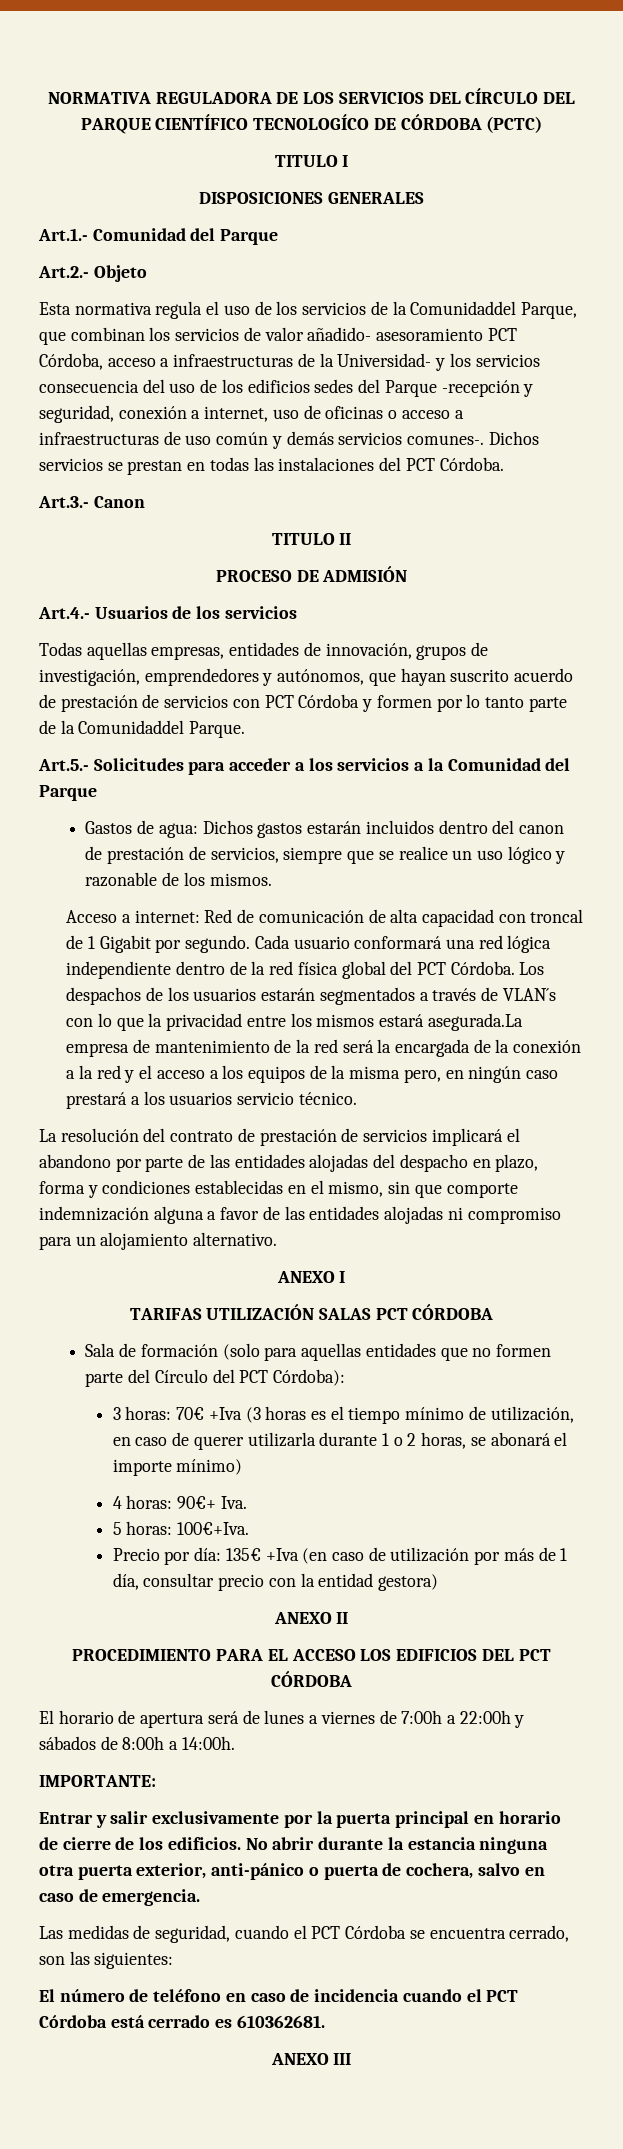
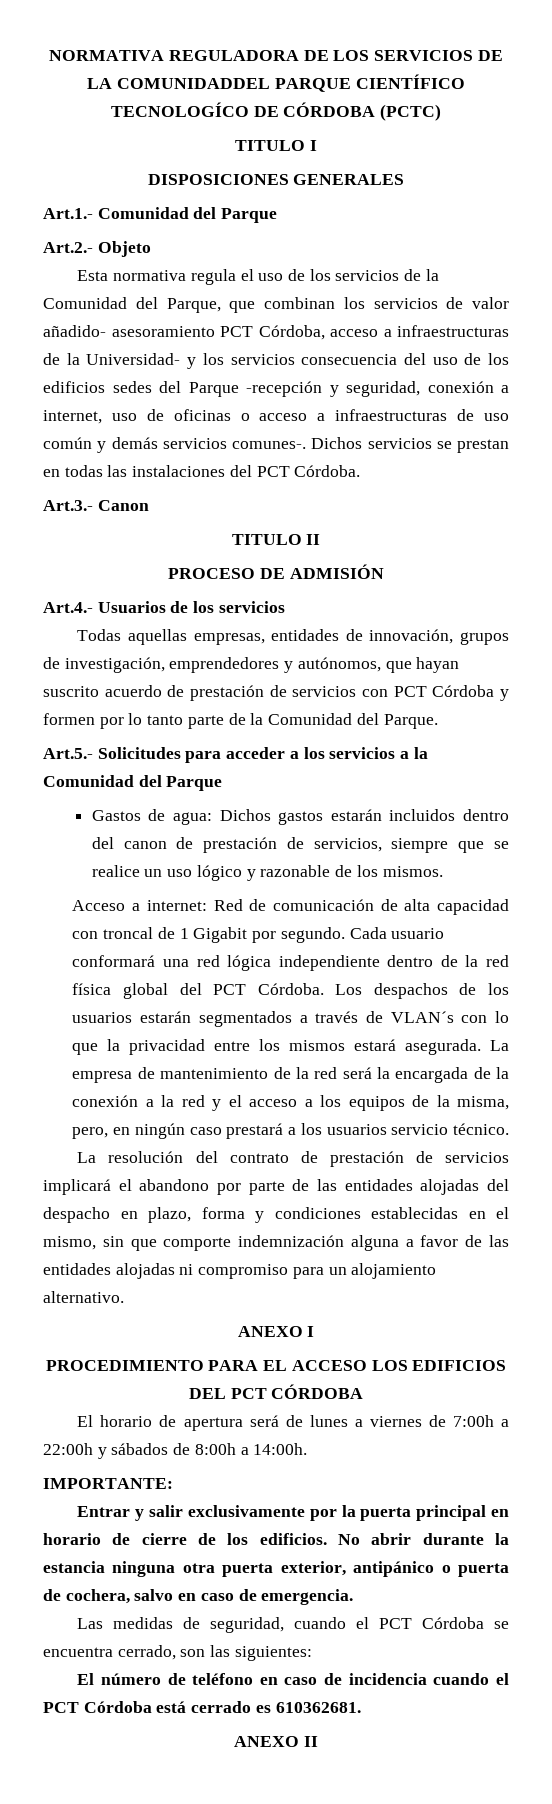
- NORMATIVA REGULADORA DE LOS SERVICIOS DEL CÍRCULO DEL PARQUE CIENTÍFICO TECNOLOGÍCO DE CÓRDOBA (PCTC)
+ NORMATIVA REGULADORA DE LOS SERVICIOS DE LA COMUNIDADDEL PARQUE CIENTÍFICO TECNOLOGÍCO DE CÓRDOBA (PCTC)
- Esta normativa regula el uso de los servicios de la Comunidaddel Parque, que combinan los servicios de valor añadido- asesoramiento PCT Córdoba, acceso a infraestructuras de la Universidad- y los servicios consecuencia del uso de los edificios sedes del Parque -recepción y seguridad, conexión a internet, uso de oficinas o acceso a infraestructuras de uso común y demás servicios comunes-.
+ Esta normativa regula el uso de los servicios de la Comunidad del Parque, que combinan los servicios de valor añadido- asesoramiento PCT Córdoba, acceso a infraestructuras de la Universidad- y los servicios consecuencia del uso de los edificios sedes del Parque -recepción y seguridad, conexión a internet, uso de oficinas o acceso a infraestructuras de uso común y demás servicios comunes-.
- Todas aquellas empresas, entidades de innovación, grupos de investigación, emprendedores y autónomos, que hayan suscrito acuerdo de prestación de servicios con PCT Córdoba y formen por lo tanto parte de la Comunidaddel Parque.
+ Todas aquellas empresas, entidades de innovación, grupos de investigación, emprendedores y autónomos, que hayan suscrito acuerdo de prestación de servicios con PCT Córdoba y formen por lo tanto parte de la Comunidad del Parque.
- Los despachos de los usuarios estarán segmentados a través de VLAN´s con lo que la privacidad entre los mismos estará asegurada.La empresa de mantenimiento de la red será la encargada de la conexión a la red y el acceso a los equipos de la misma pero, en ningún caso prestará a los usuarios servicio técnico.
+ Los despachos de los usuarios estarán segmentados a través de VLAN´s con lo que la privacidad entre los mismos estará asegurada. La empresa de mantenimiento de la red será la encargada de la conexión a la red y el acceso a los equipos de la misma, pero, en ningún caso prestará a los usuarios servicio técnico.
- TARIFAS UTILIZACIÓN SALAS PCT CÓRDOBA
- Sala de formación (solo para aquellas entidades que no formen parte del Círculo del PCT Córdoba):
- 3 horas: 70€ +Iva (3 horas es el tiempo mínimo de utilización, en caso de querer utilizarla durante 1 o 2 horas, se abonará el importe mínimo)
- 4 horas: 90€+ Iva.
- 5 horas: 100€+Iva.
- Precio por día: 135€ +Iva (en caso de utilización por más de 1 día, consultar precio con la entidad gestora)
- ANEXO II
- No abrir durante la estancia ninguna otra puerta exterior, anti-pánico o puerta de cochera, salvo en caso de emergencia.
+ No abrir durante la estancia ninguna otra puerta exterior, antipánico o puerta de cochera, salvo en caso de emergencia.
- ANEXO III
+ ANEXO II

